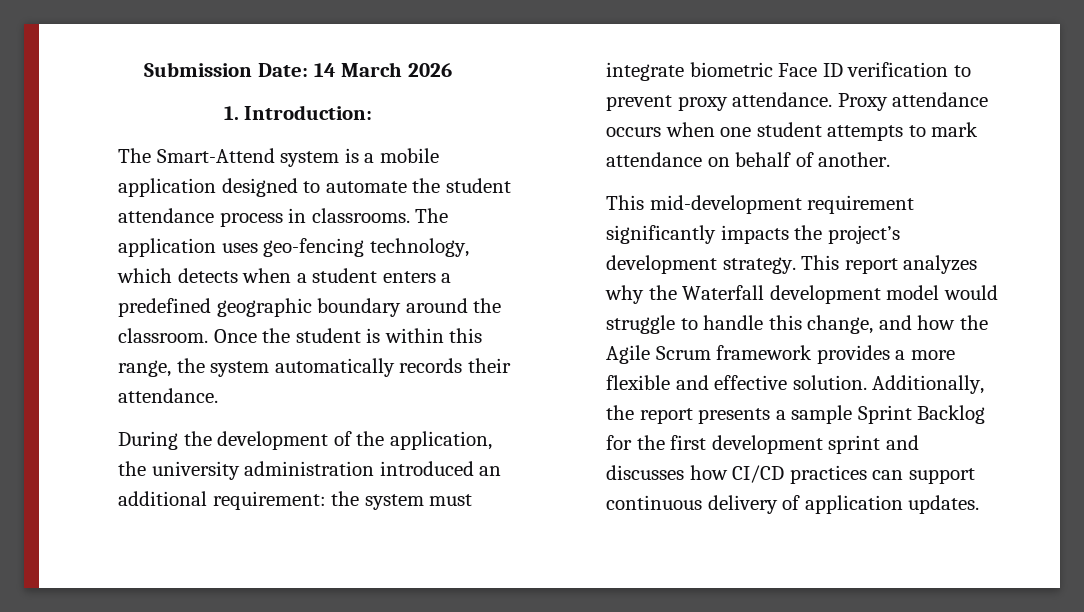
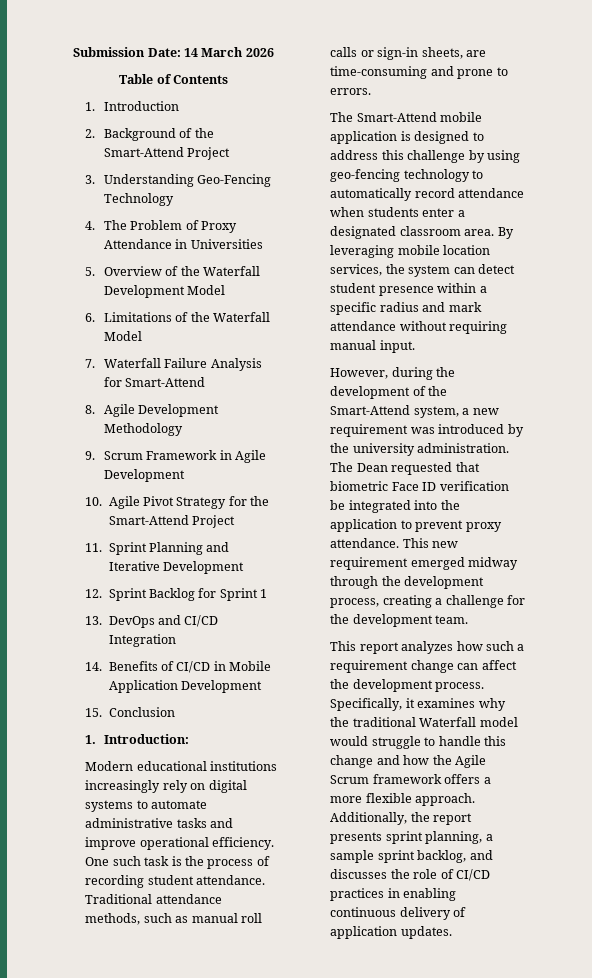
+ Table of Contents
+ 1. Introduction
+ 2. Background of the Smart-Attend Project
+ 3. Understanding Geo-Fencing Technology
+ 4. The Problem of Proxy Attendance in Universities
+ 5. Overview of the Waterfall Development Model
+ 6. Limitations of the Waterfall Model
+ 7. Waterfall Failure Analysis for Smart-Attend
+ 8. Agile Development Methodology
+ 9. Scrum Framework in Agile Development
+ 10. Agile Pivot Strategy for the Smart-Attend Project
+ 11. Sprint Planning and Iterative Development
+ 12. Sprint Backlog for Sprint 1
+ 13. DevOps and CI/CD Integration
+ 14. Benefits of CI/CD in Mobile Application Development
+ 15. Conclusion
  1. Introduction:
+ Modern educational institutions increasingly rely on digital systems to automate administrative tasks and improve operational efficiency. One such task is the process of recording student attendance. Traditional attendance methods, such as manual roll calls or sign-in sheets, are time-consuming and prone to errors.
- The Smart-Attend system is a mobile application designed to automate the student attendance process in classrooms. The application uses geo-fencing technology, which detects when a student enters a predefined geographic boundary around the classroom. Once the student is within this range, the system automatically records their attendance.
- During the development of the application, the university administration introduced an additional requirement: the system must integrate biometric Face ID verification to prevent proxy attendance. Proxy attendance occurs when one student attempts to mark attendance on behalf of another.
- This mid-development requirement significantly impacts the project’s development strategy. This report analyzes why the Waterfall development model would struggle to handle this change, and how the Agile Scrum framework provides a more flexible and effective solution.
+ The Smart-Attend mobile application is designed to address this challenge by using geo-fencing technology to automatically record attendance when students enter a designated classroom area. By leveraging mobile location services, the system can detect student presence within a specific radius and mark attendance without requiring manual input.
+ However, during the development of the Smart-Attend system, a new requirement was introduced by the university administration. The Dean requested that biometric Face ID verification be integrated into the application to prevent proxy attendance. This new requirement emerged midway through the development process, creating a challenge for the development team.
+ This report analyzes how such a requirement change can affect the development process. Specifically, it examines why the traditional Waterfall model would struggle to handle this change and how the Agile Scrum framework offers a more flexible approach.
- Additionally, the report presents a sample Sprint Backlog for the first development sprint and discusses how CI/CD practices can support continuous delivery of application updates.
+ Additionally, the report presents sprint planning, a sample sprint backlog, and discusses the role of CI/CD practices in enabling continuous delivery of application updates.

